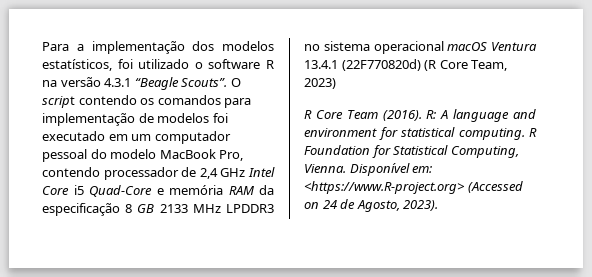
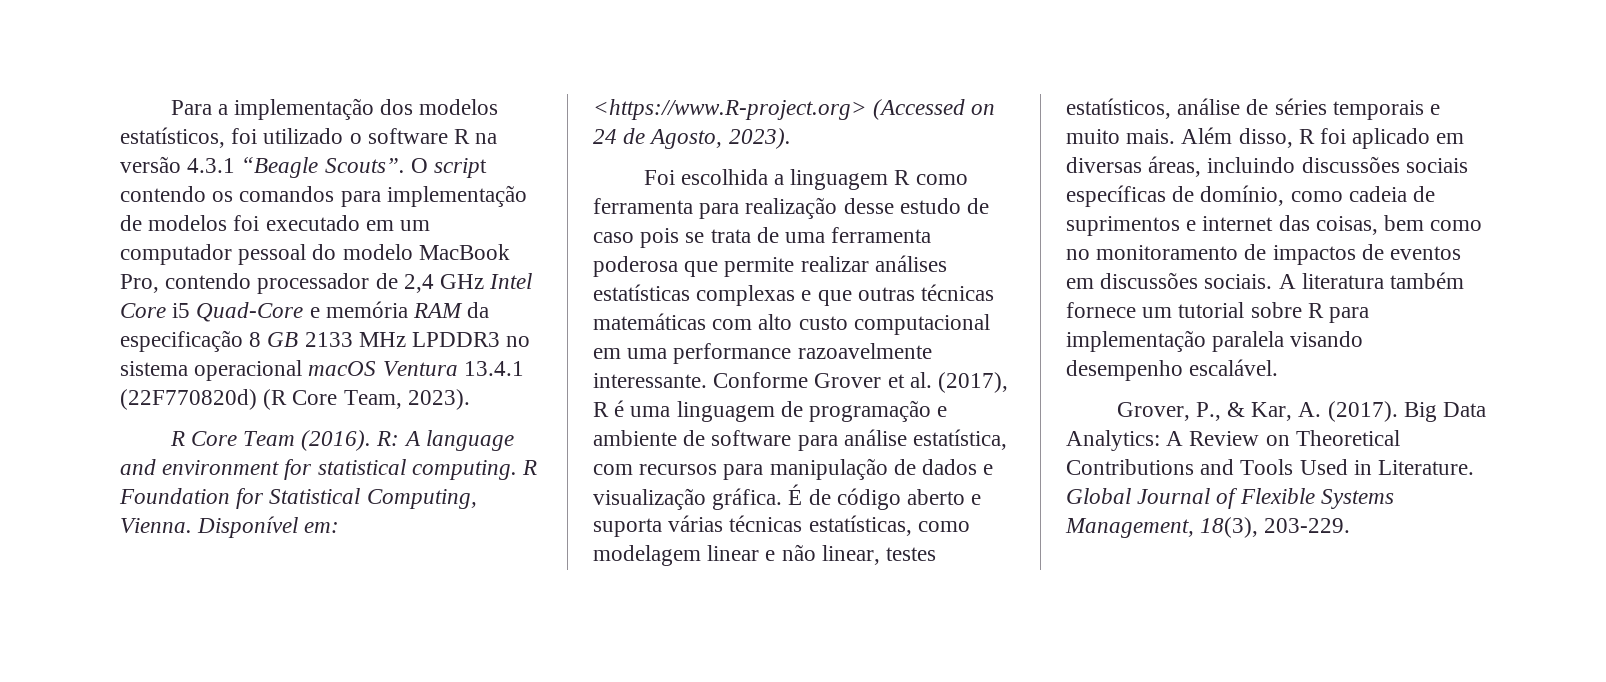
- O script contendo os comandos para implementação de modelos foi executado em um computador pessoal do modelo MacBook Pro, contendo processador de 2,4 GHz Intel Core i5 Quad-Core e memória RAM da especificação 8 GB 2133 MHz LPDDR3 no sistema operacional macOS Ventura 13.4.1 (22F770820d) (R Core Team, 2023)
+ O script contendo os comandos para implementação de modelos foi executado em um computador pessoal do modelo MacBook Pro, contendo processador de 2,4 GHz Intel Core i5 Quad-Core e memória RAM da especificação 8 GB 2133 MHz LPDDR3 no sistema operacional macOS Ventura 13.4.1 (22F770820d) (R Core Team, 2023).
+ Foi escolhida a linguagem R como ferramenta para realização desse estudo de caso pois se trata de uma ferramenta poderosa que permite realizar análises estatísticas complexas e que outras técnicas matemáticas com alto custo computacional em uma performance razoavelmente interessante. Conforme Grover et al. (2017), R é uma linguagem de programação e ambiente de software para análise estatística, com recursos para manipulação de dados e visualização gráfica. É de código aberto e suporta várias técnicas estatísticas, como modelagem linear e não linear, testes estatísticos, análise de séries temporais e muito mais. Além disso, R foi aplicado em diversas áreas, incluindo discussões sociais específicas de domínio, como cadeia de suprimentos e internet das coisas, bem como no monitoramento de impactos de eventos em discussões sociais. A literatura também fornece um tutorial sobre R para implementação paralela visando desempenho escalável.
+ Grover, P., & Kar, A. (2017). Big Data Analytics: A Review on Theoretical Contributions and Tools Used in Literature. Global Journal of Flexible Systems Management, 18(3), 203-229.

